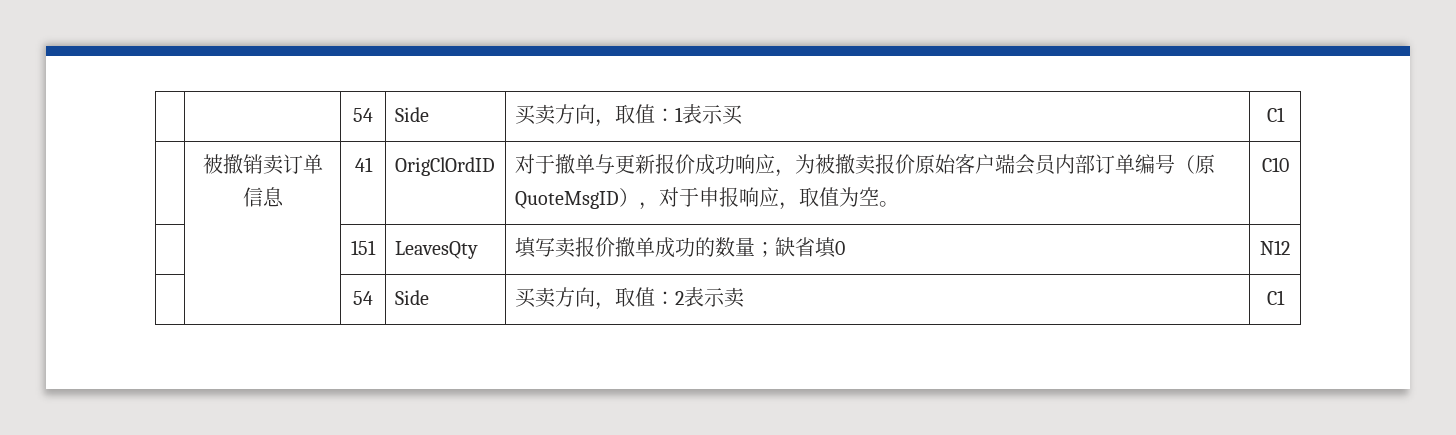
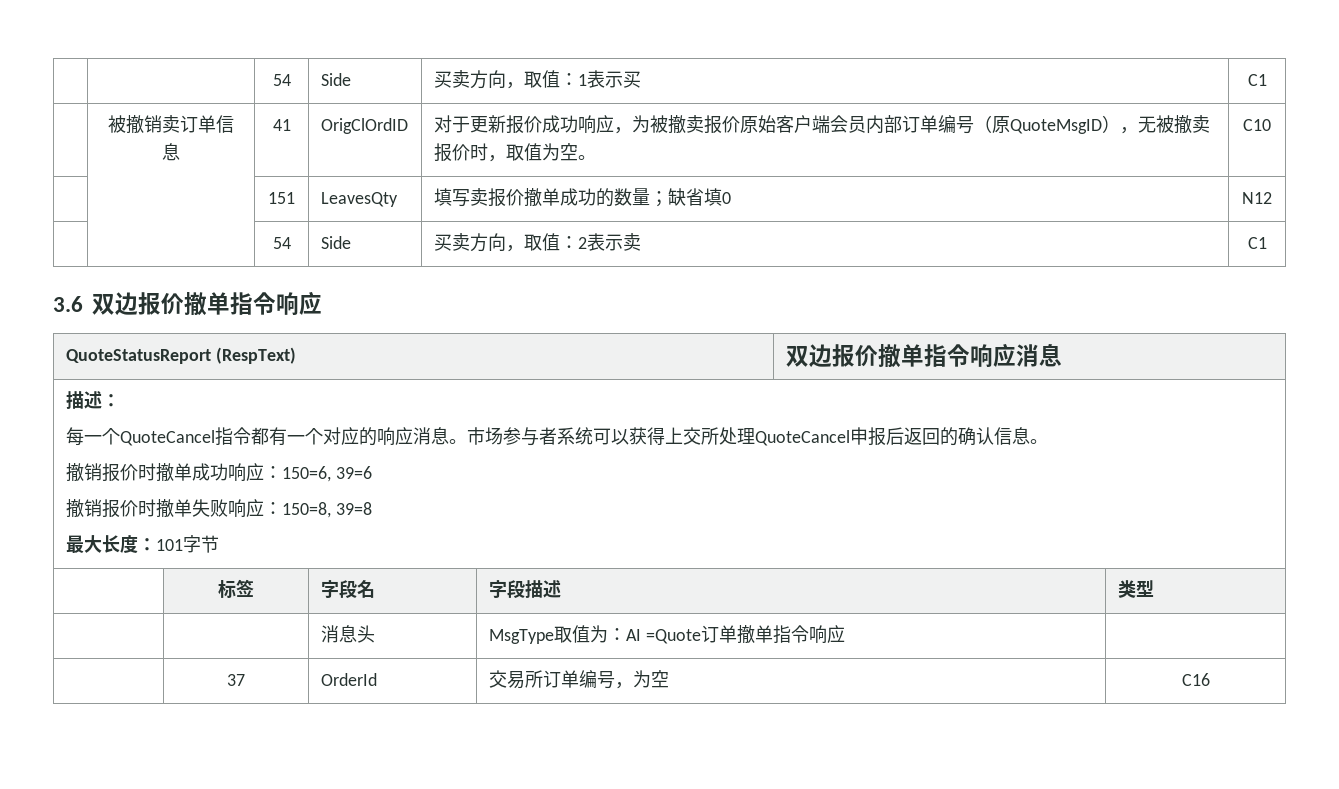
- | 被撤销卖订单信息 | 41 | OrigClOrdID | 对于撤单与更新报价成功响应，为被撤卖报价原始客户端会员内部订单编号（原QuoteMsgID），对于申报响应，取值为空。 | C10
+ | 被撤销卖订单信息 | 41 | OrigClOrdID | 对于更新报价成功响应，为被撤卖报价原始客户端会员内部订单编号（原QuoteMsgID），无被撤卖报价时，取值为空。 | C10
+ 3.6双边报价撤单指令响应
+ QuoteStatusReport (RespText) | 双边报价撤单指令响应消息
+ 描述：
+ 每一个QuoteCancel指令都有一个对应的响应消息。市场参与者系统可以获得上交所处理QuoteCancel申报后返回的确认信息。
+ 撤销报价时撤单成功响应：150=6, 39=6
+ 撤销报价时撤单失败响应：150=8, 39=8
+ 最大长度：101字节
+ | 标签 | 字段名 | 字段描述 | 类型
+ | | 消息头 | MsgType取值为：AI =Quote订单撤单指令响应 |
+ | 37 | OrderId | 交易所订单编号，为空 | C16

